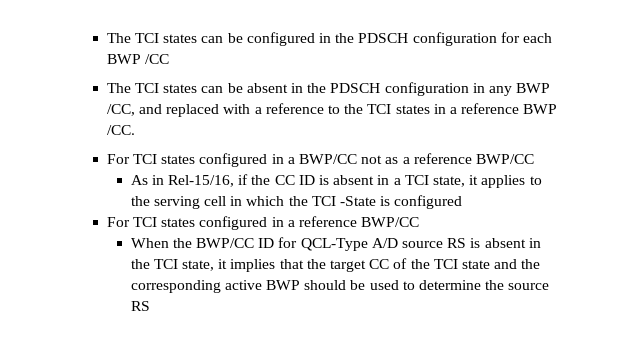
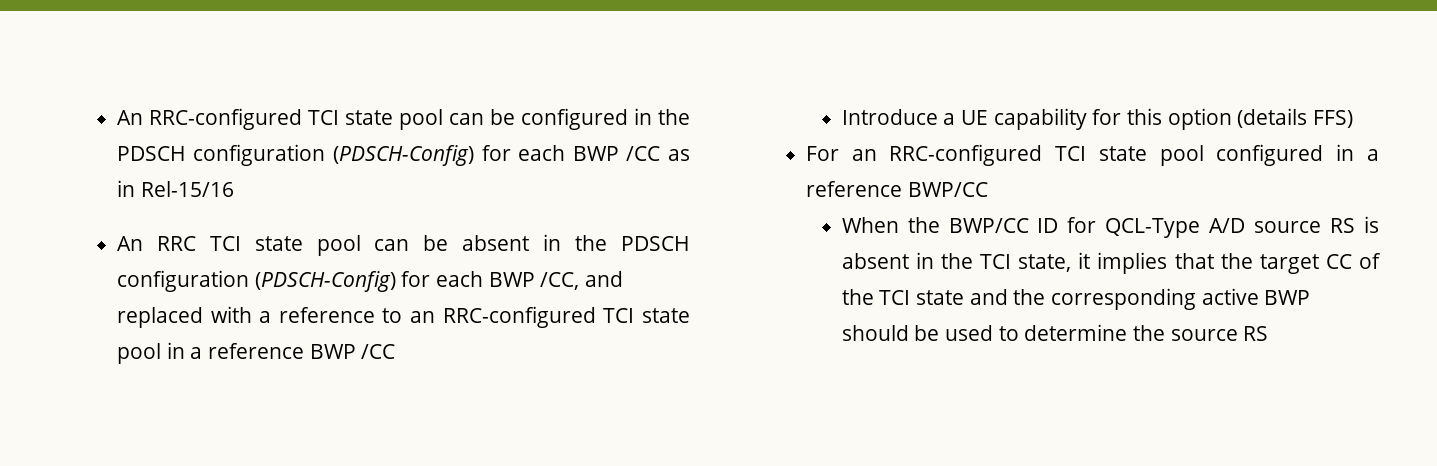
- The TCI states can be configured in the PDSCH configuration for each BWP /CC
- The TCI states can be absent in the PDSCH configuration in any BWP /CC, and replaced with a reference to the TCI states in a reference BWP /CC.
- For TCI states configured in a BWP/CC not as a reference BWP/CC
- As in Rel-15/16, if the CC ID is absent in a TCI state, it applies to the serving cell in which the TCI -State is configured
- For TCI states configured in a reference BWP/CC
+ An RRC-configured TCI state pool can be configured in the PDSCH configuration (PDSCH-Config) for each BWP /CC as in Rel-15/16
+ An RRC TCI state pool can be absent in the PDSCH configuration (PDSCH-Config) for each BWP /CC, and replaced with a reference to an RRC-configured TCI state pool in a reference BWP /CC
+ Introduce a UE capability for this option (details FFS)
+ For an RRC-configured TCI state pool configured in a reference BWP/CC

